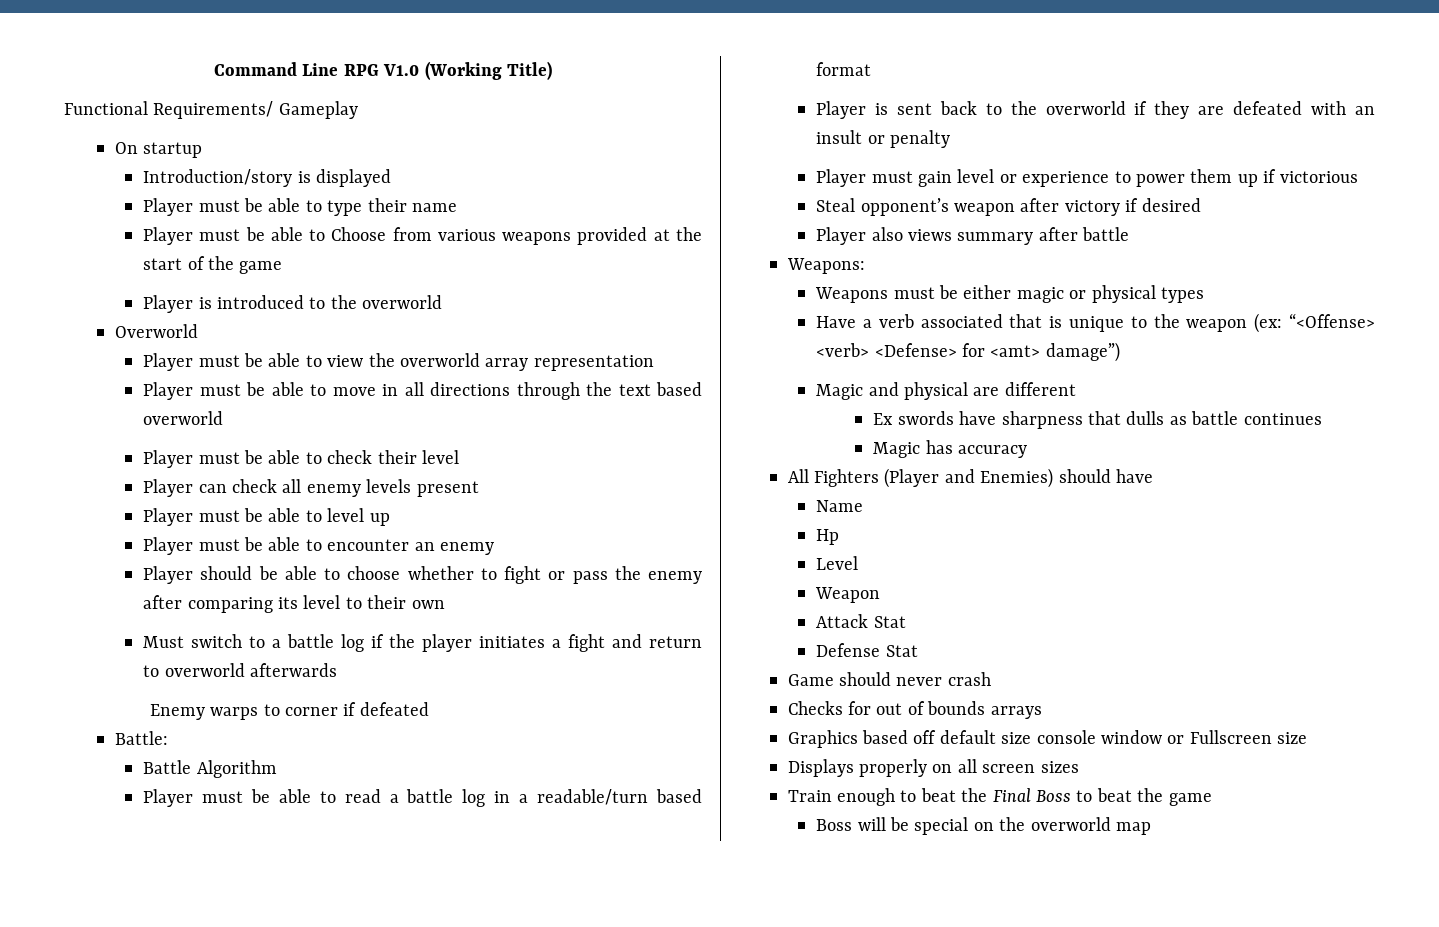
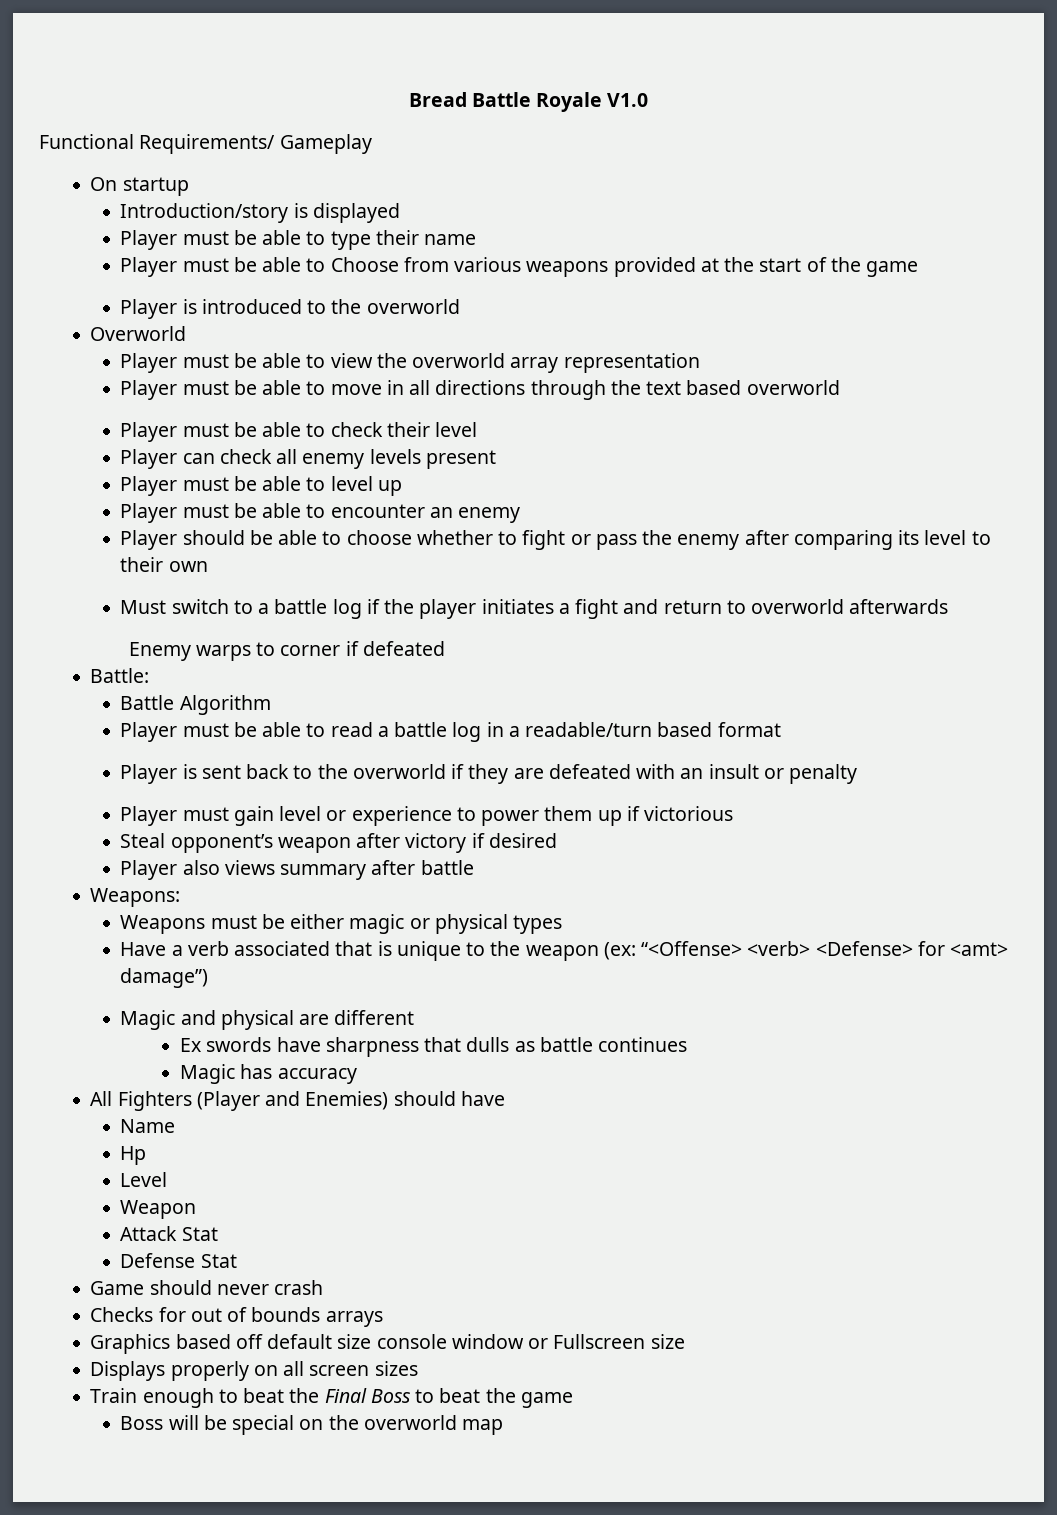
- Command Line RPG V1.0 (Working Title)
+ Bread Battle Royale V1.0

